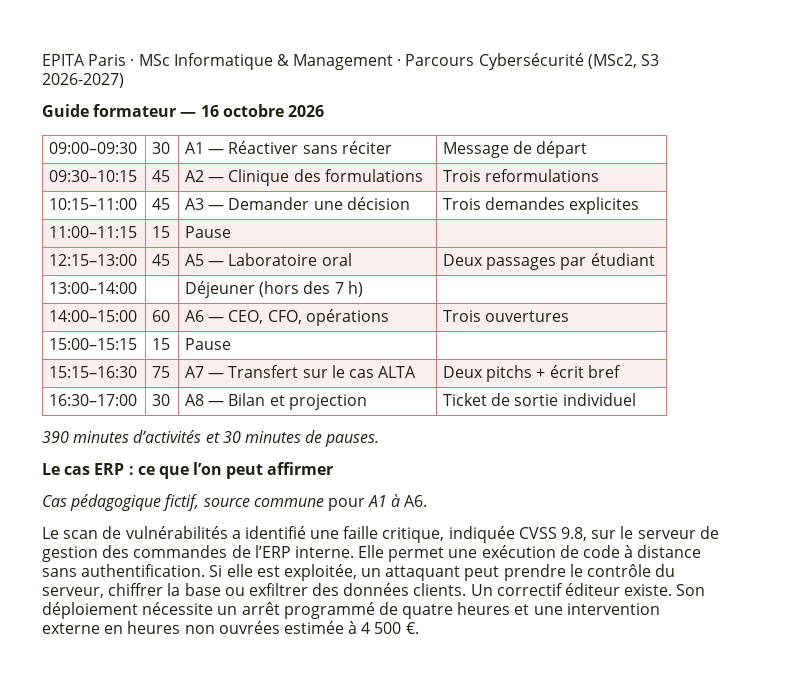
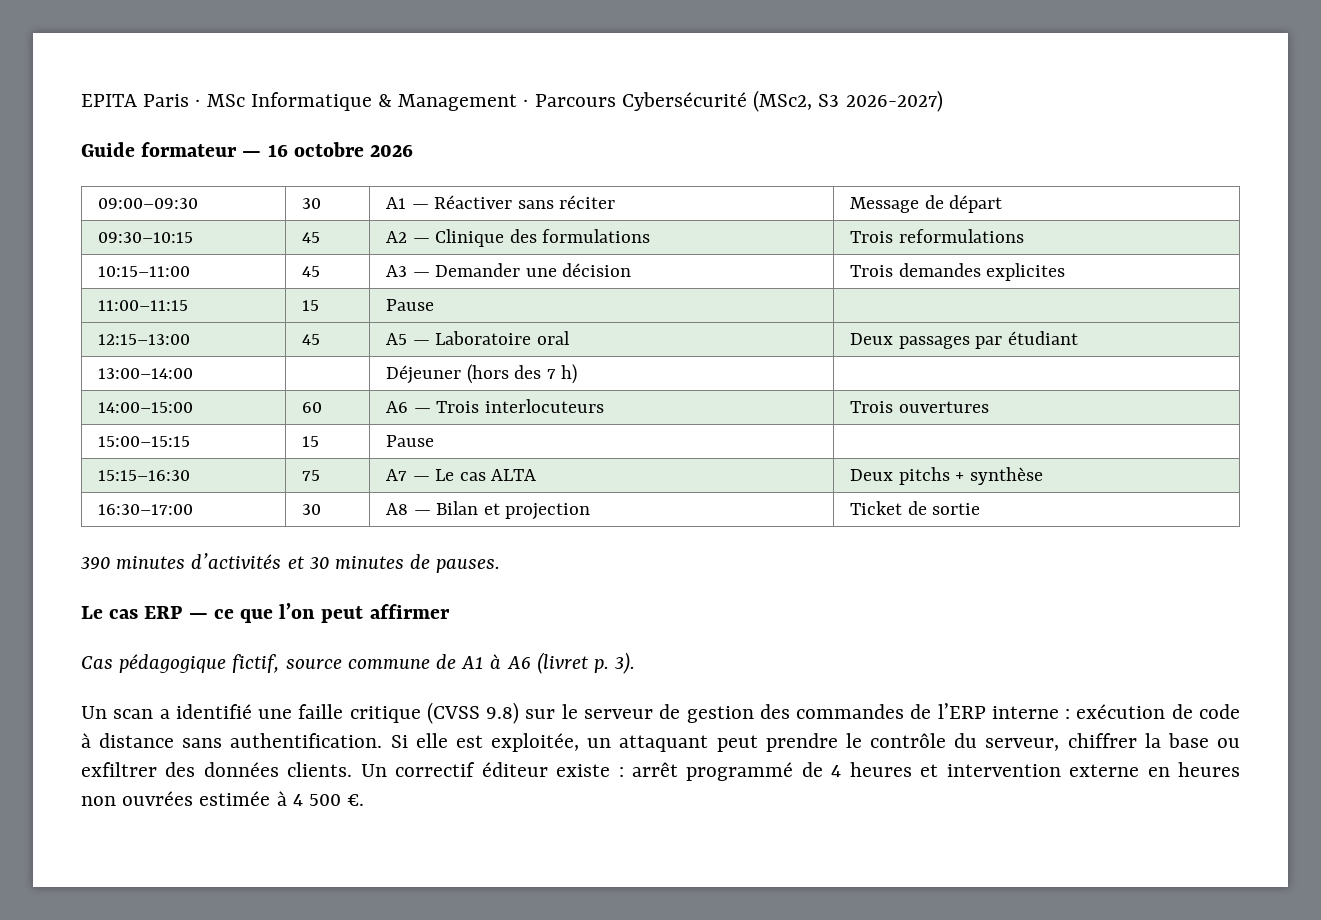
- 14:00–15:00 | 60 | A6 — CEO, CFO, opérations | Trois ouvertures
+ 14:00–15:00 | 60 | A6 — Trois interlocuteurs | Trois ouvertures
- 15:15–16:30 | 75 | A7 — Transfert sur le cas ALTA | Deux pitchs + écrit bref
+ 15:15–16:30 | 75 | A7 — Le cas ALTA | Deux pitchs + synthèse
- 16:30–17:00 | 30 | A8 — Bilan et projection | Ticket de sortie individuel
+ 16:30–17:00 | 30 | A8 — Bilan et projection | Ticket de sortie
- Le cas ERP : ce que l’on peut affirmer
+ Le cas ERP — ce que l’on peut affirmer
- Cas pédagogique fictif, source commune pour A1 à A6.
- Le scan de vulnérabilités a identifié une faille critique, indiquée CVSS 9.8, sur le serveur de gestion des commandes de l’ERP interne. Elle permet une exécution de code à distance sans authentification.
+ Cas pédagogique fictif, source commune de A1 à A6 (livret p. 3).
+ Un scan a identifié une faille critique (CVSS 9.8) sur le serveur de gestion des commandes de l’ERP interne : exécution de code à distance sans authentification.
- Un correctif éditeur existe. Son déploiement nécessite un arrêt programmé de quatre heures et une intervention externe en heures non ouvrées estimée à 4 500 €.
+ Un correctif éditeur existe : arrêt programmé de 4 heures et intervention externe en heures non ouvrées estimée à 4 500 €.

